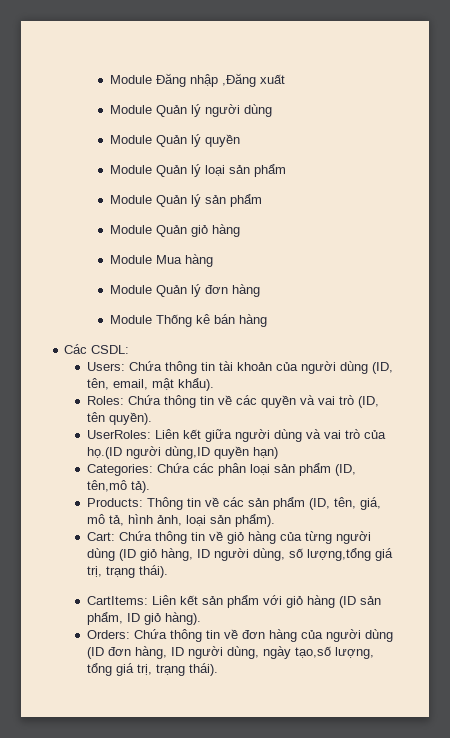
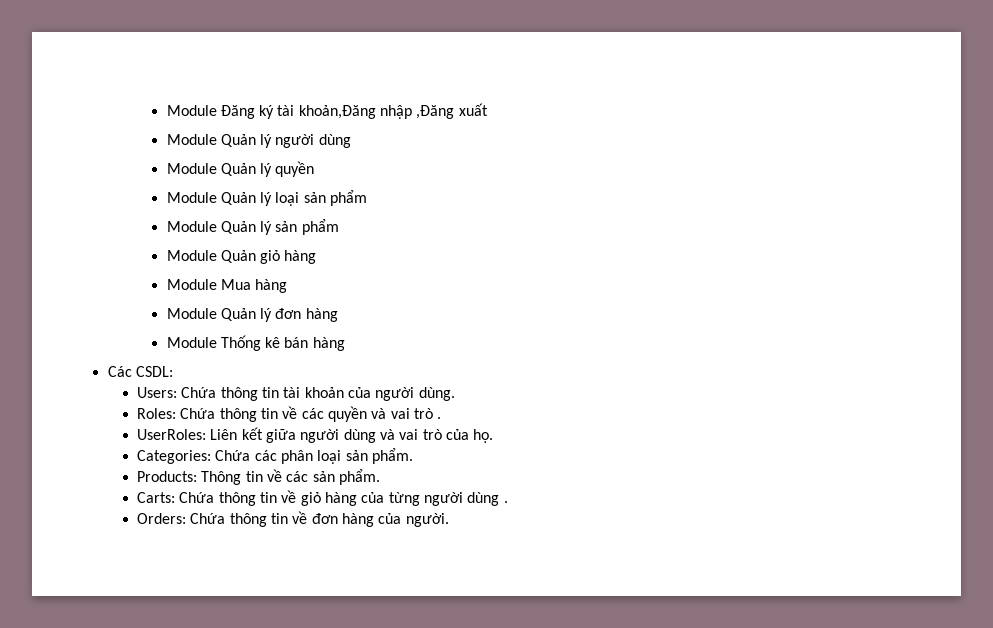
- Module Đăng nhập ,Đăng xuất
+ Module Đăng ký tài khoản,Đăng nhập ,Đăng xuất
- Users: Chứa thông tin tài khoản của người dùng (ID, tên, email, mật khẩu).
+ Users: Chứa thông tin tài khoản của người dùng.
- Roles: Chứa thông tin về các quyền và vai trò (ID, tên quyền).
+ Roles: Chứa thông tin về các quyền và vai trò .
- UserRoles: Liên kết giữa người dùng và vai trò của họ.(ID người dùng,ID quyền hạn)
+ UserRoles: Liên kết giữa người dùng và vai trò của họ.
- Categories: Chứa các phân loại sản phẩm (ID, tên,mô tả).
+ Categories: Chứa các phân loại sản phẩm.
- Products: Thông tin về các sản phẩm (ID, tên, giá, mô tả, hình ảnh, loại sản phẩm).
- Cart: Chứa thông tin về giỏ hàng của từng người dùng (ID giỏ hàng, ID người dùng, số lượng,tổng giá trị, trạng thái).
- CartItems: Liên kết sản phẩm với giỏ hàng (ID sản phẩm, ID giỏ hàng).
+ Products: Thông tin về các sản phẩm.
+ Carts: Chứa thông tin về giỏ hàng của từng người dùng .
- Orders: Chứa thông tin về đơn hàng của người dùng (ID đơn hàng, ID người dùng, ngày tạo,số lượng, tổng giá trị, trạng thái).
+ Orders: Chứa thông tin về đơn hàng của người.

